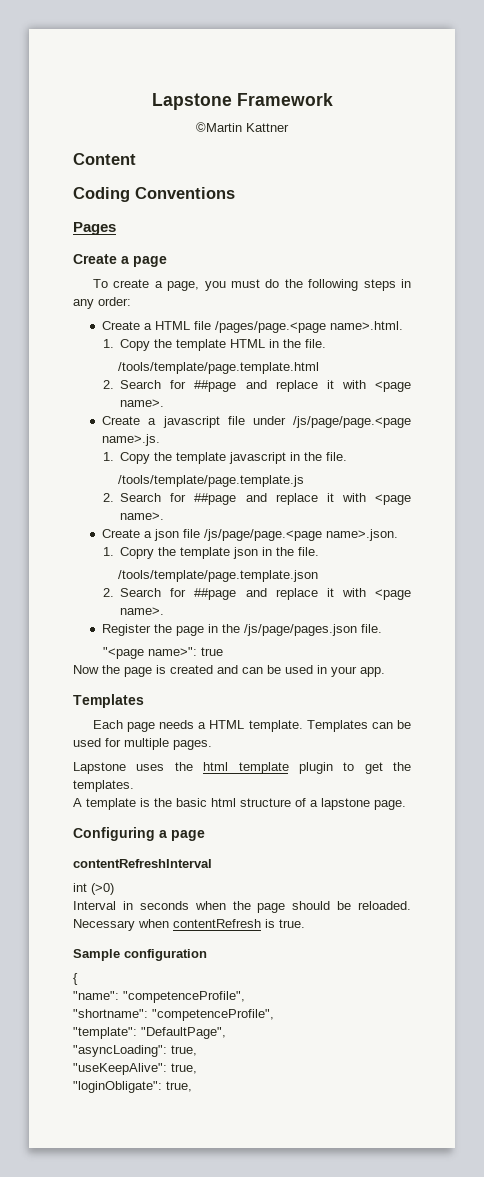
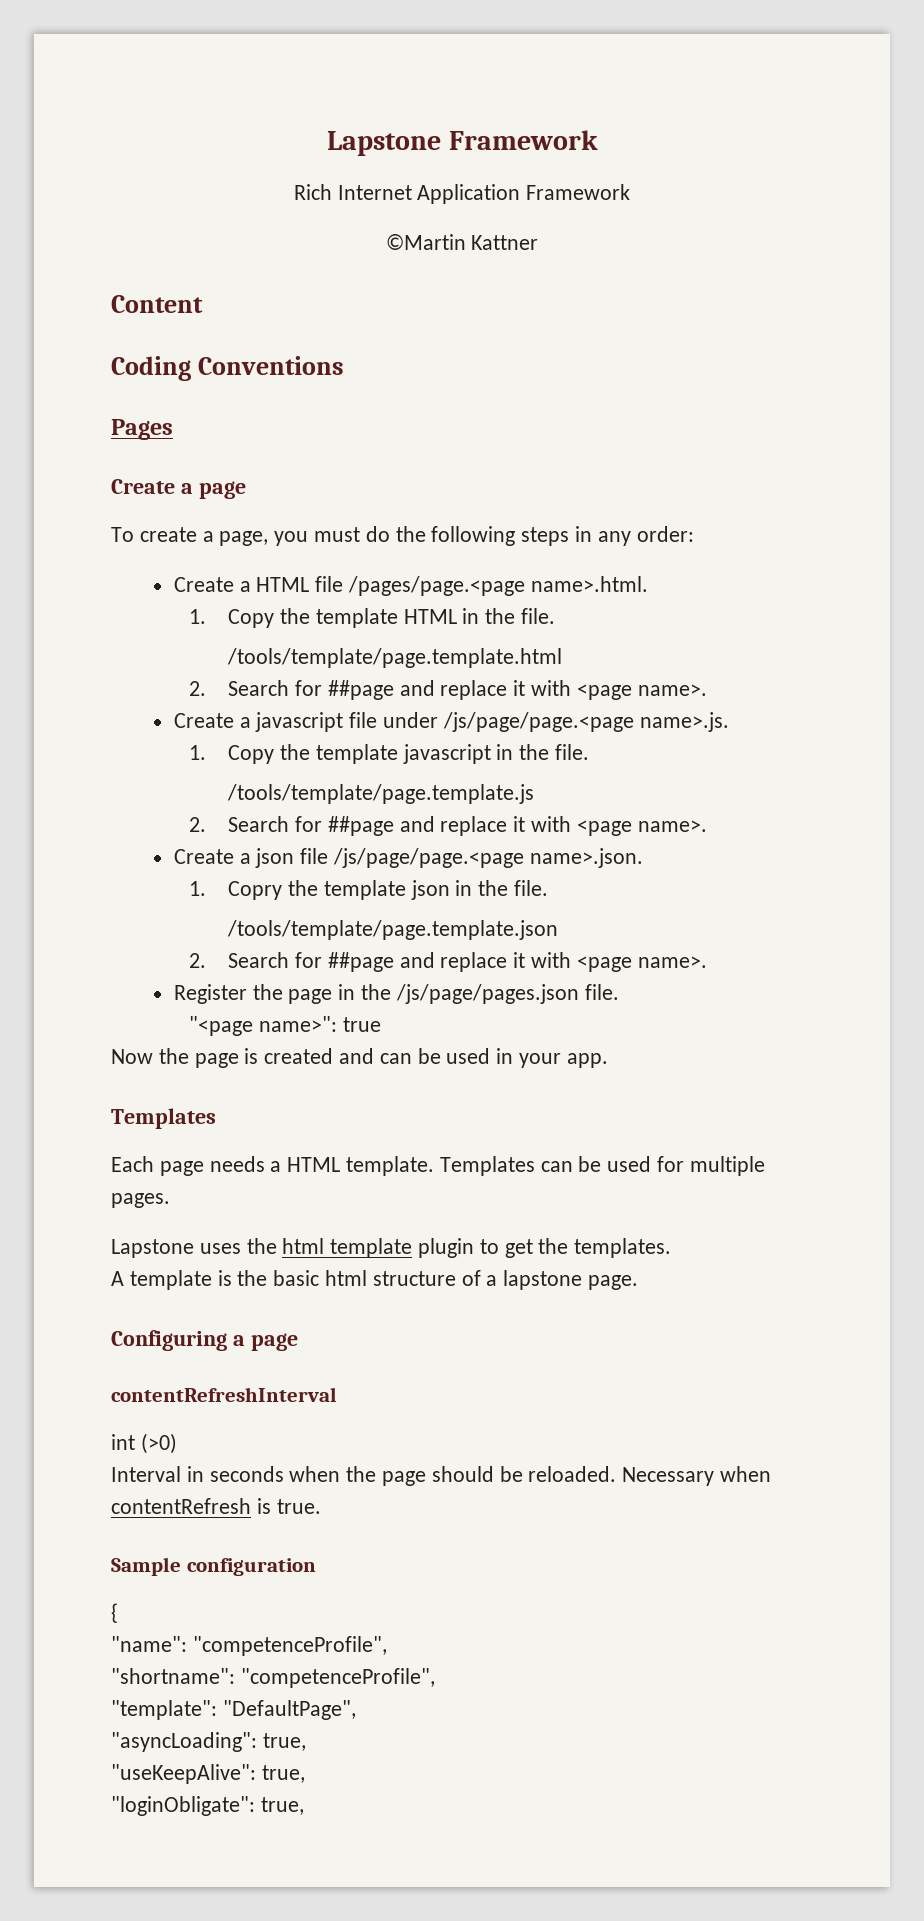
+ Rich Internet Application Framework

